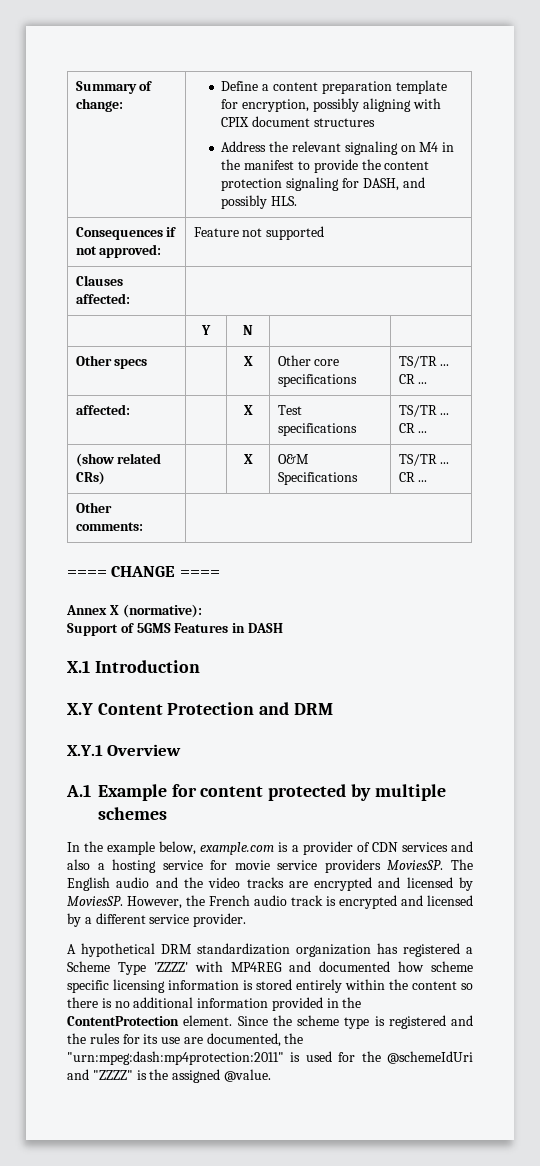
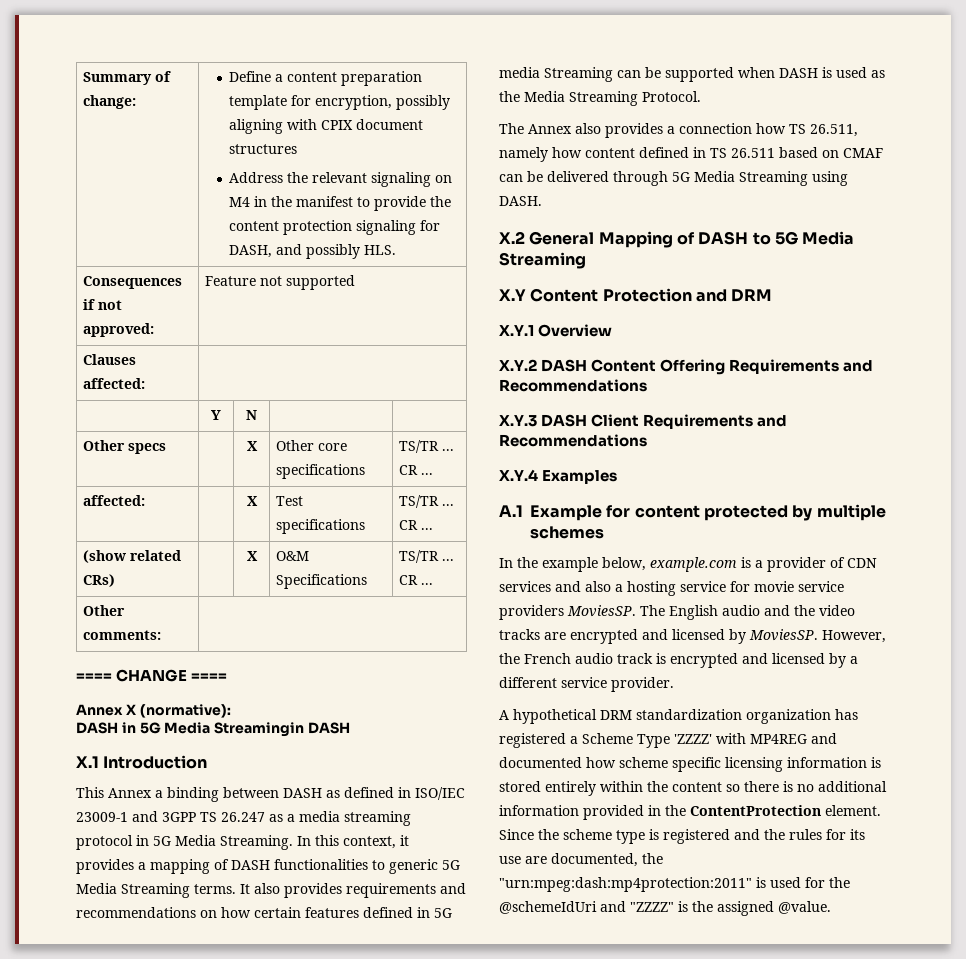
- Support of 5GMS Features in DASH
+ DASH in 5G Media Streamingin DASH
  X.1 Introduction
+ This Annex a binding between DASH as defined in ISO/IEC 23009-1 and 3GPP TS 26.247 as a media streaming protocol in 5G Media Streaming. In this context, it provides a mapping of DASH functionalities to generic 5G Media Streaming terms. It also provides requirements and recommendations on how certain features defined in 5G media Streaming can be supported when DASH is used as the Media Streaming Protocol.
+ The Annex also provides a connection how TS 26.511, namely how content defined in TS 26.511 based on CMAF can be delivered through 5G Media Streaming using DASH.
+ X.2 General Mapping of DASH to 5G Media Streaming
+ X.Y.2 DASH Content Offering Requirements and Recommendations
+ X.Y.3 DASH Client Requirements and Recommendations
+ X.Y.4 Examples

